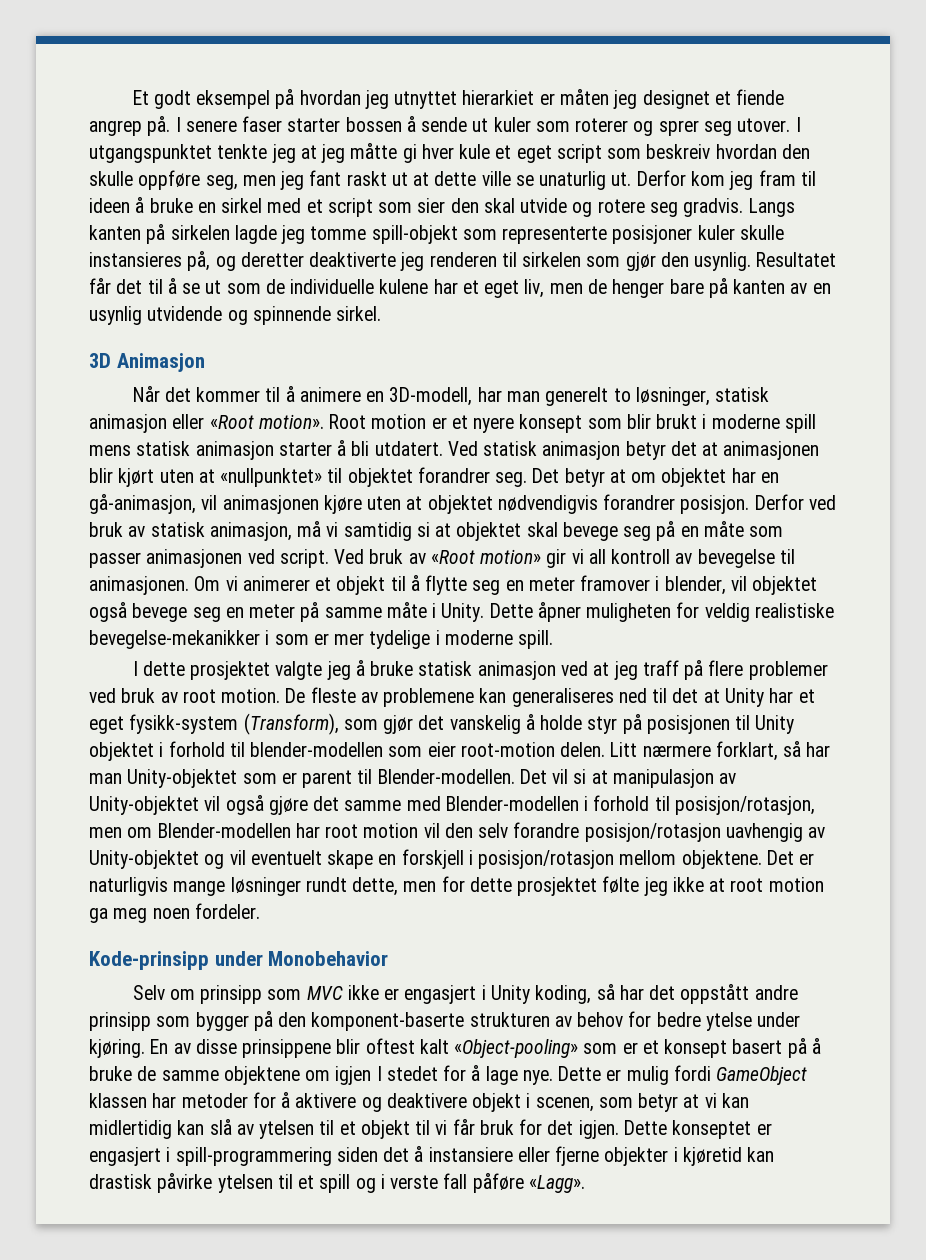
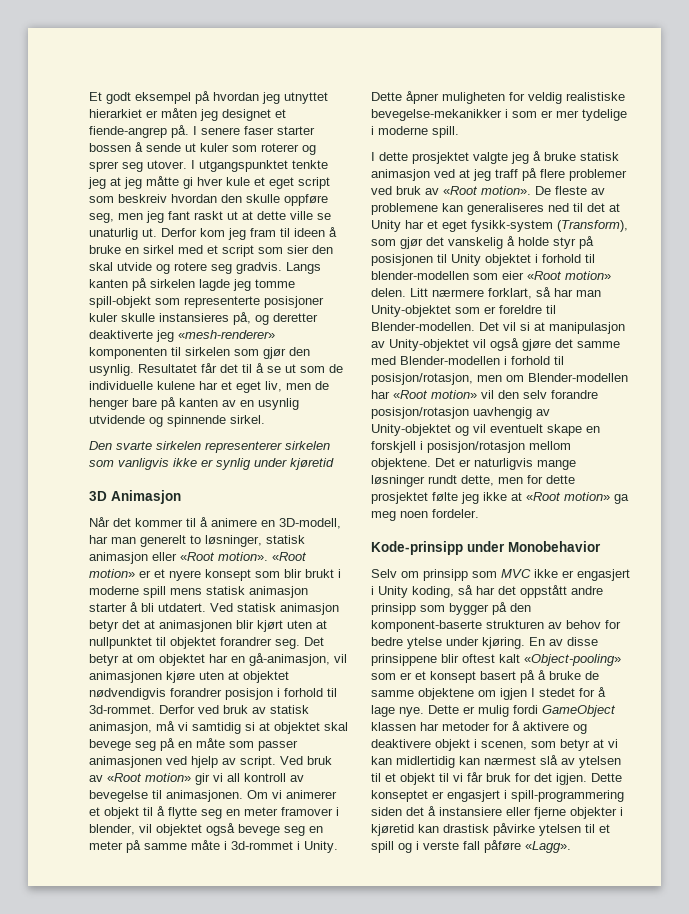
- Et godt eksempel på hvordan jeg utnyttet hierarkiet er måten jeg designet et fiende angrep på.
+ Et godt eksempel på hvordan jeg utnyttet hierarkiet er måten jeg designet et fiende-angrep på.
- Langs kanten på sirkelen lagde jeg tomme spill-objekt som representerte posisjoner kuler skulle instansieres på, og deretter deaktiverte jeg renderen til sirkelen som gjør den usynlig.
+ Langs kanten på sirkelen lagde jeg tomme spill-objekt som representerte posisjoner kuler skulle instansieres på, og deretter deaktiverte jeg «mesh-renderer» komponenten til sirkelen som gjør den usynlig.
+ Den svarte sirkelen representerer sirkelen som vanligvis ikke er synlig under kjøretid
- Root motion er et nyere konsept som blir brukt i moderne spill mens statisk animasjon starter å bli utdatert.
+ «Root motion» er et nyere konsept som blir brukt i moderne spill mens statisk animasjon starter å bli utdatert.
- Ved statisk animasjon betyr det at animasjonen blir kjørt uten at «nullpunktet» til objektet forandrer seg.
+ Ved statisk animasjon betyr det at animasjonen blir kjørt uten at nullpunktet til objektet forandrer seg.
- Det betyr at om objektet har en gå-animasjon, vil animasjonen kjøre uten at objektet nødvendigvis forandrer posisjon.
+ Det betyr at om objektet har en gå-animasjon, vil animasjonen kjøre uten at objektet nødvendigvis forandrer posisjon i forhold til 3d-rommet.
- Derfor ved bruk av statisk animasjon, må vi samtidig si at objektet skal bevege seg på en måte som passer animasjonen ved script.
+ Derfor ved bruk av statisk animasjon, må vi samtidig si at objektet skal bevege seg på en måte som passer animasjonen ved hjelp av script.
- Om vi animerer et objekt til å flytte seg en meter framover i blender, vil objektet også bevege seg en meter på samme måte i Unity.
+ Om vi animerer et objekt til å flytte seg en meter framover i blender, vil objektet også bevege seg en meter på samme måte i 3d-rommet i Unity.
- I dette prosjektet valgte jeg å bruke statisk animasjon ved at jeg traff på flere problemer ved bruk av root motion.
+ I dette prosjektet valgte jeg å bruke statisk animasjon ved at jeg traff på flere problemer ved bruk av «Root motion».
- De fleste av problemene kan generaliseres ned til det at Unity har et eget fysikk-system (Transform), som gjør det vanskelig å holde styr på posisjonen til Unity objektet i forhold til blender-modellen som eier root-motion delen.
+ De fleste av problemene kan generaliseres ned til det at Unity har et eget fysikk-system (Transform), som gjør det vanskelig å holde styr på posisjonen til Unity objektet i forhold til blender-modellen som eier «Root motion» delen.
- Litt nærmere forklart, så har man Unity-objektet som er parent til Blender-modellen.
+ Litt nærmere forklart, så har man Unity-objektet som er foreldre til Blender-modellen.
- Det vil si at manipulasjon av Unity-objektet vil også gjøre det samme med Blender-modellen i forhold til posisjon/rotasjon, men om Blender-modellen har root motion vil den selv forandre posisjon/rotasjon uavhengig av Unity-objektet og vil eventuelt skape en forskjell i posisjon/rotasjon mellom objektene.
+ Det vil si at manipulasjon av Unity-objektet vil også gjøre det samme med Blender-modellen i forhold til posisjon/rotasjon, men om Blender-modellen har «Root motion» vil den selv forandre posisjon/rotasjon uavhengig av Unity-objektet og vil eventuelt skape en forskjell i posisjon/rotasjon mellom objektene.
- Det er naturligvis mange løsninger rundt dette, men for dette prosjektet følte jeg ikke at root motion ga meg noen fordeler.
+ Det er naturligvis mange løsninger rundt dette, men for dette prosjektet følte jeg ikke at «Root motion» ga meg noen fordeler.
- Dette er mulig fordi GameObject klassen har metoder for å aktivere og deaktivere objekt i scenen, som betyr at vi kan midlertidig kan slå av ytelsen til et objekt til vi får bruk for det igjen.
+ Dette er mulig fordi GameObject klassen har metoder for å aktivere og deaktivere objekt i scenen, som betyr at vi kan midlertidig kan nærmest slå av ytelsen til et objekt til vi får bruk for det igjen.

